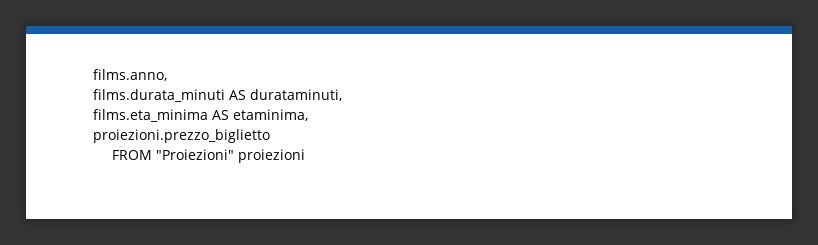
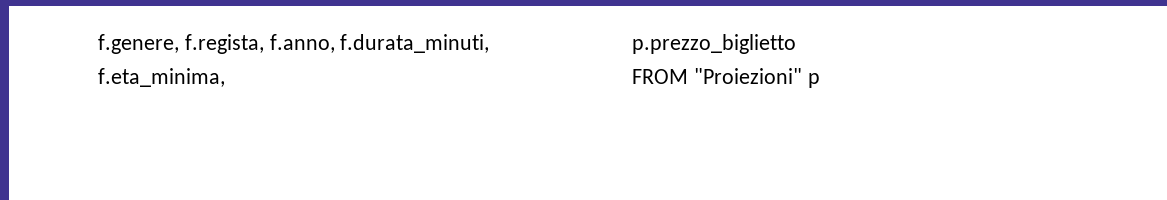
- films.anno,
- films.durata_minuti AS durataminuti,
- films.eta_minima AS etaminima,
- proiezioni.prezzo_biglietto
+ f.genere, f.regista, f.anno, f.durata_minuti, f.eta_minima,
+ p.prezzo_biglietto
- FROM "Proiezioni" proiezioni
+ FROM "Proiezioni" p

